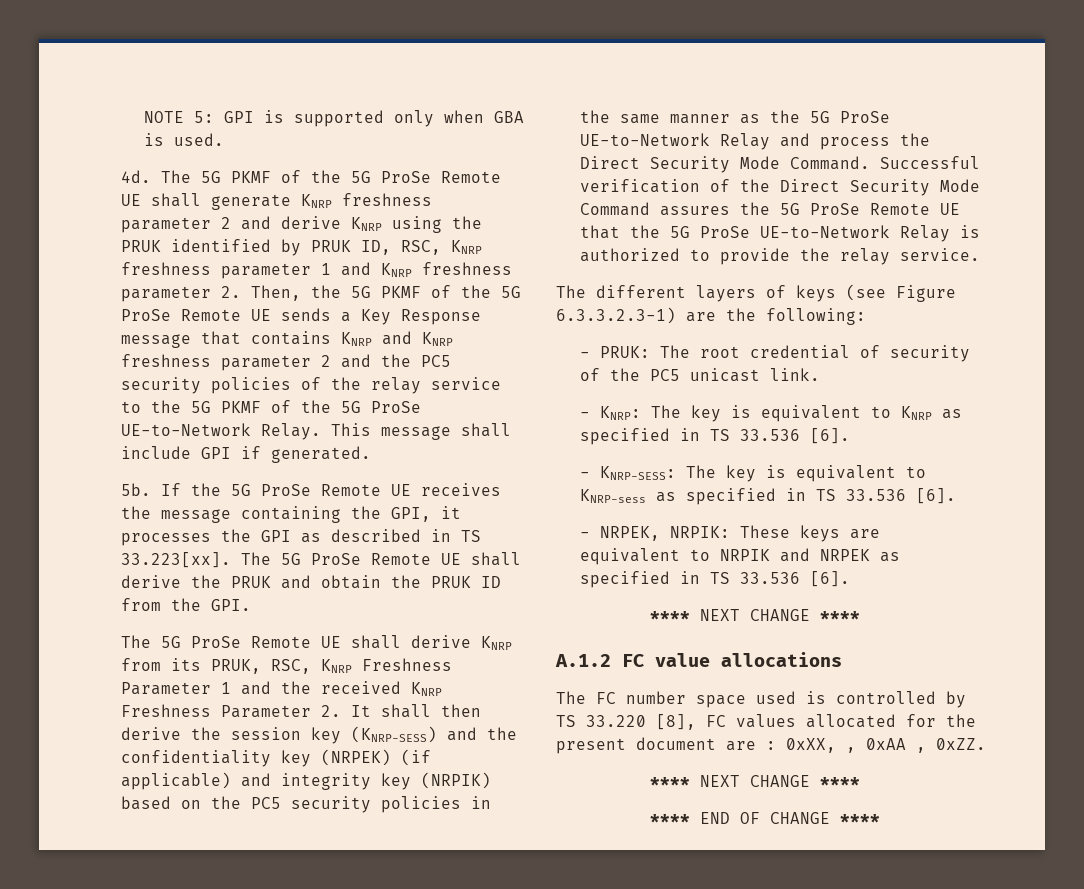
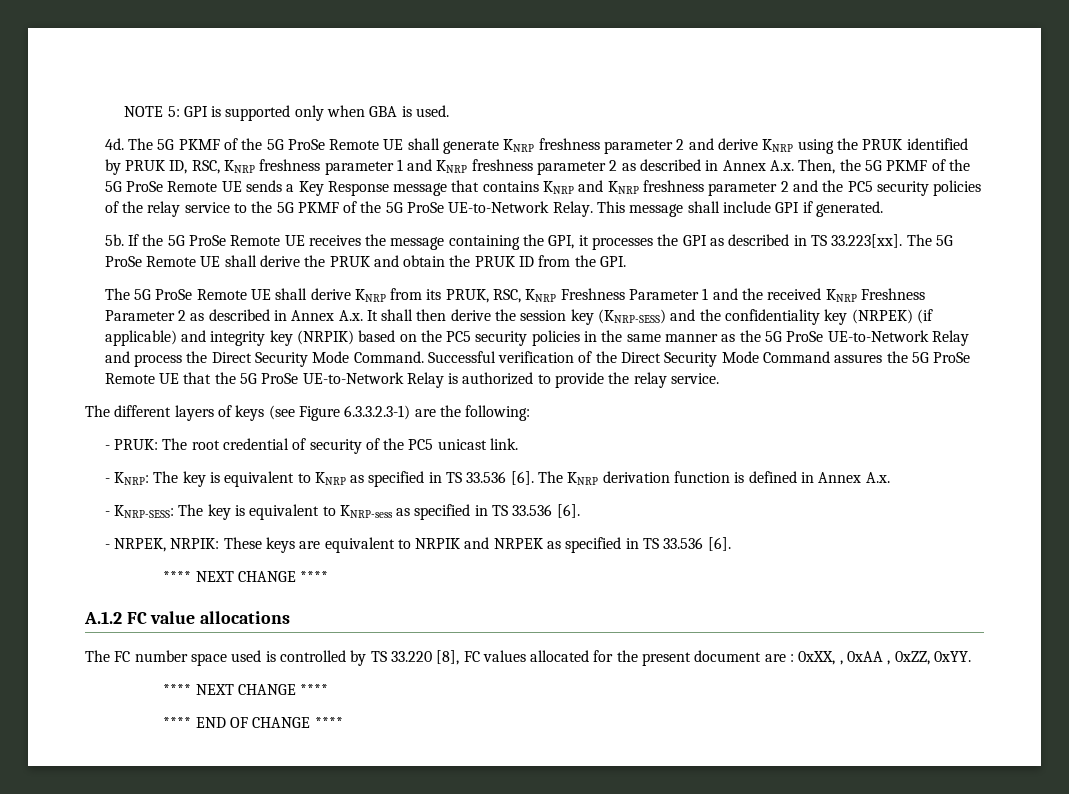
- The 5G PKMF of the 5G ProSe Remote UE shall generate KNRP freshness parameter 2 and derive KNRP using the PRUK identified by PRUK ID, RSC, KNRP freshness parameter 1 and KNRP freshness parameter 2. Then, the 5G PKMF of the 5G ProSe Remote UE sends a Key Response message that contains KNRP and KNRP freshness parameter 2 and the PC5 security policies of the relay service to the 5G PKMF of the 5G ProSe UE-to-Network Relay.
+ The 5G PKMF of the 5G ProSe Remote UE shall generate KNRP freshness parameter 2 and derive KNRP using the PRUK identified by PRUK ID, RSC, KNRP freshness parameter 1 and KNRP freshness parameter 2 as described in Annex A.x. Then, the 5G PKMF of the 5G ProSe Remote UE sends a Key Response message that contains KNRP and KNRP freshness parameter 2 and the PC5 security policies of the relay service to the 5G PKMF of the 5G ProSe UE-to-Network Relay.
- The 5G ProSe Remote UE shall derive KNRP from its PRUK, RSC, KNRP Freshness Parameter 1 and the received KNRP Freshness Parameter 2. It shall then derive the session key (KNRP-SESS) and the confidentiality key (NRPEK) (if applicable) and integrity key (NRPIK) based on the PC5 security policies in the same manner as the 5G ProSe UE-to-Network Relay and process the Direct Security Mode Command.
+ The 5G ProSe Remote UE shall derive KNRP from its PRUK, RSC, KNRP Freshness Parameter 1 and the received KNRP Freshness Parameter 2 as described in Annex A.x. It shall then derive the session key (KNRP-SESS) and the confidentiality key (NRPEK) (if applicable) and integrity key (NRPIK) based on the PC5 security policies in the same manner as the 5G ProSe UE-to-Network Relay and process the Direct Security Mode Command.
+ The KNRP derivation function is defined in Annex A.x.
- The FC number space used is controlled by TS 33.220 [8], FC values allocated for the present document are : 0xXX, , 0xAA , 0xZZ.
+ The FC number space used is controlled by TS 33.220 [8], FC values allocated for the present document are : 0xXX, , 0xAA , 0xZZ, 0xYY.

